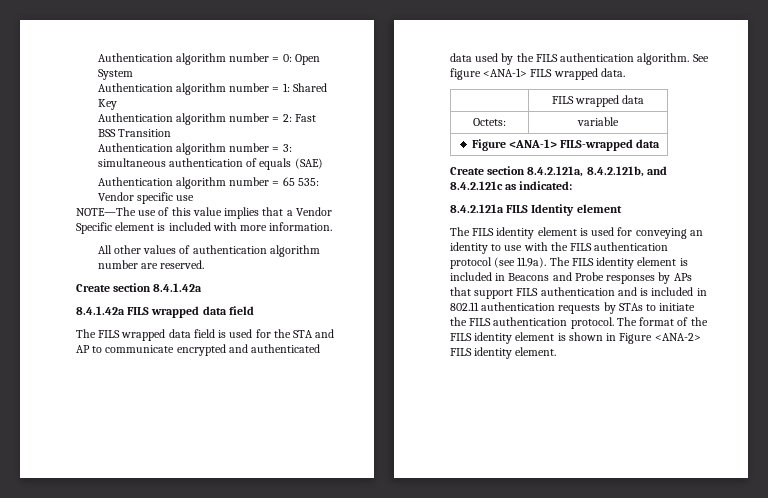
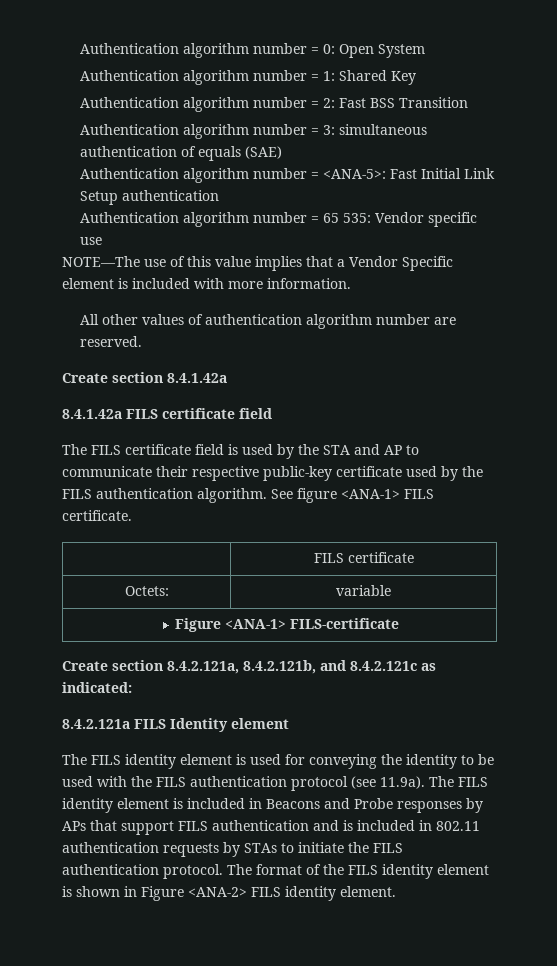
+ Authentication algorithm number = <ANA-5>: Fast Initial Link Setup authentication
- 8.4.1.42a FILS wrapped data field
+ 8.4.1.42a FILS certificate field
- The FILS wrapped data field is used for the STA and AP to communicate encrypted and authenticated data used by the FILS authentication algorithm.
+ The FILS certificate field is used by the STA and AP to communicate their respective public-key certificate used by the FILS authentication algorithm.
- See figure <ANA-1> FILS wrapped data.
- | FILS wrapped data
+ See figure <ANA-1> FILS certificate.
+ | FILS certificate
- Figure <ANA-1> FILS-wrapped data
+ Figure <ANA-1> FILS-certificate
- The FILS identity element is used for conveying an identity to use with the FILS authentication protocol (see 11.9a). The FILS identity element is included in Beacons and Probe responses by APs that support FILS authentication and is included in 802.11 authentication requests by STAs to initiate the FILS authentication protocol.
+ The FILS identity element is used for conveying the identity to be used with the FILS authentication protocol (see 11.9a). The FILS identity element is included in Beacons and Probe responses by APs that support FILS authentication and is included in 802.11 authentication requests by STAs to initiate the FILS authentication protocol.

